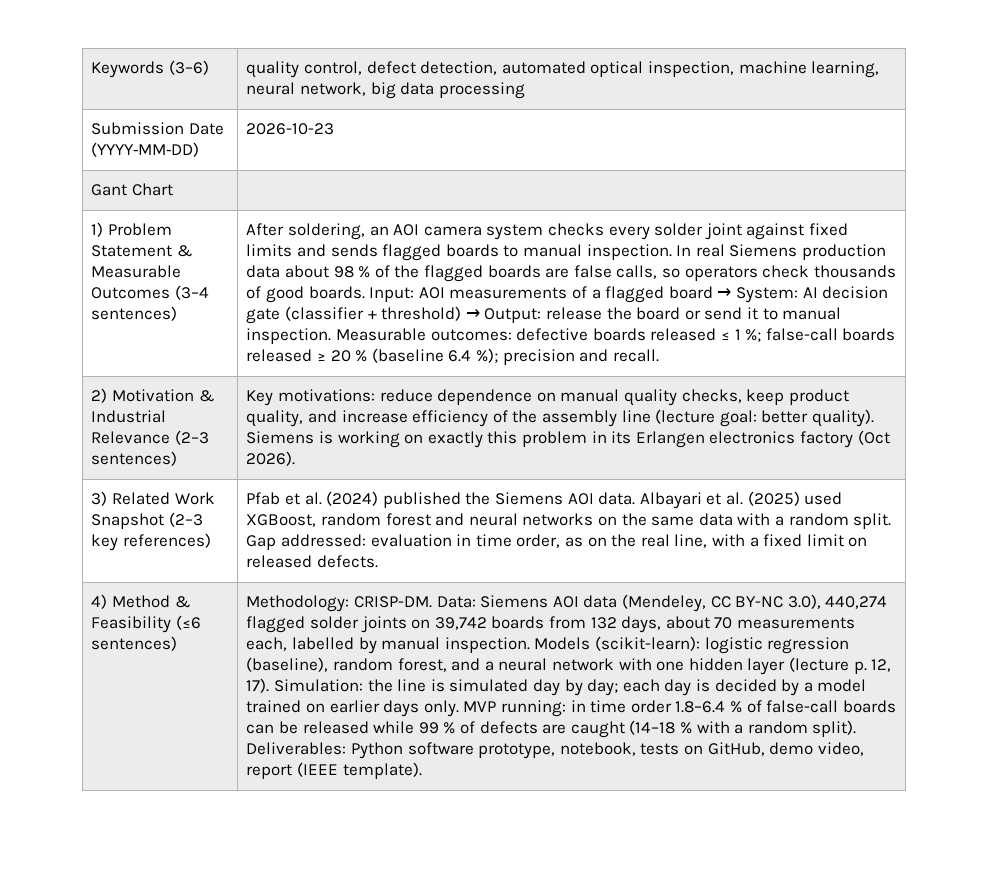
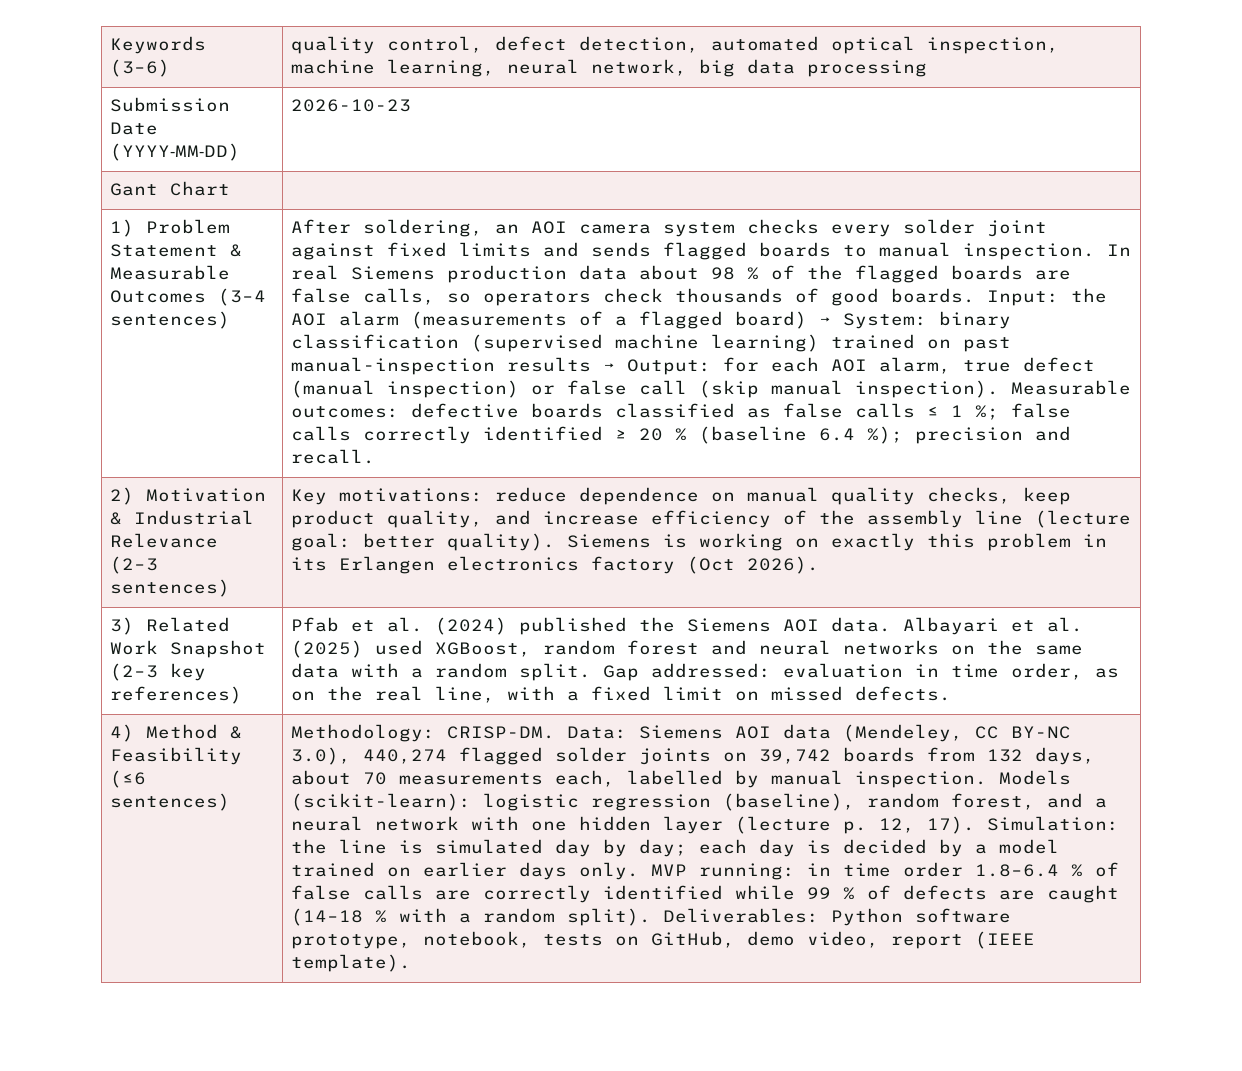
- Input: AOI measurements of a flagged board → System: AI decision gate (classifier + threshold) → Output: release the board or send it to manual inspection. Measurable outcomes: defective boards released ≤ 1 %; false-call boards released ≥ 20 % (baseline 6.4 %); precision and recall.
+ Input: the AOI alarm (measurements of a flagged board) → System: binary classification (supervised machine learning) trained on past manual-inspection results → Output: for each AOI alarm, true defect (manual inspection) or false call (skip manual inspection). Measurable outcomes: defective boards classified as false calls ≤ 1 %; false calls correctly identified ≥ 20 % (baseline 6.4 %); precision and recall.
- Gap addressed: evaluation in time order, as on the real line, with a fixed limit on released defects.
+ Gap addressed: evaluation in time order, as on the real line, with a fixed limit on missed defects.
- MVP running: in time order 1.8–6.4 % of false-call boards can be released while 99 % of defects are caught (14–18 % with a random split).
+ MVP running: in time order 1.8–6.4 % of false calls are correctly identified while 99 % of defects are caught (14–18 % with a random split).

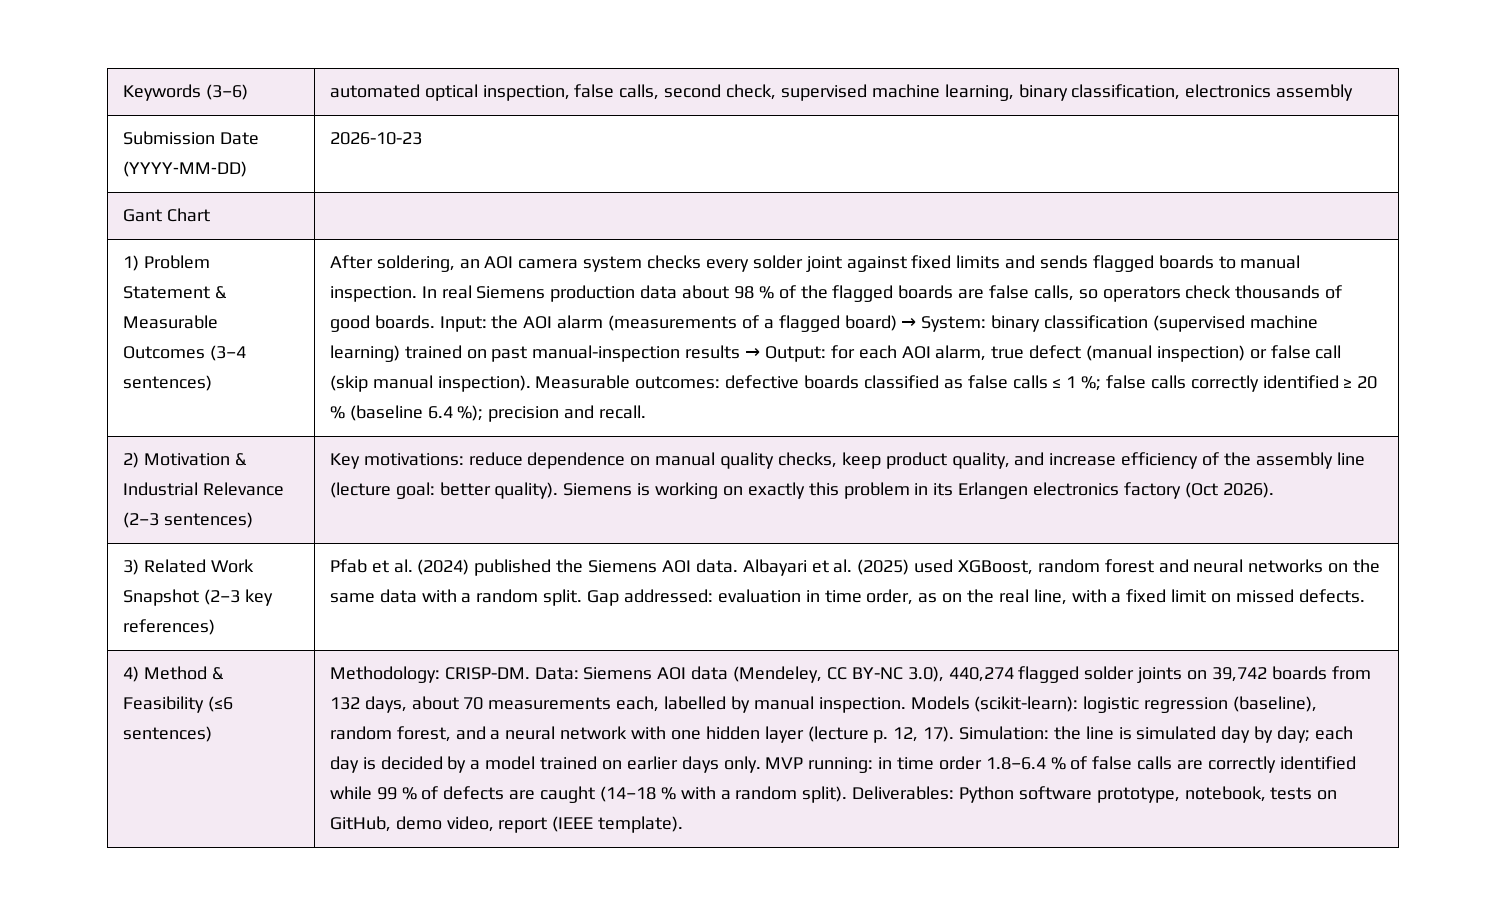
- Keywords (3–6) | quality control, defect detection, automated optical inspection, machine learning, neural network, big data processing
+ Keywords (3–6) | automated optical inspection, false calls, second check, supervised machine learning, binary classification, electronics assembly

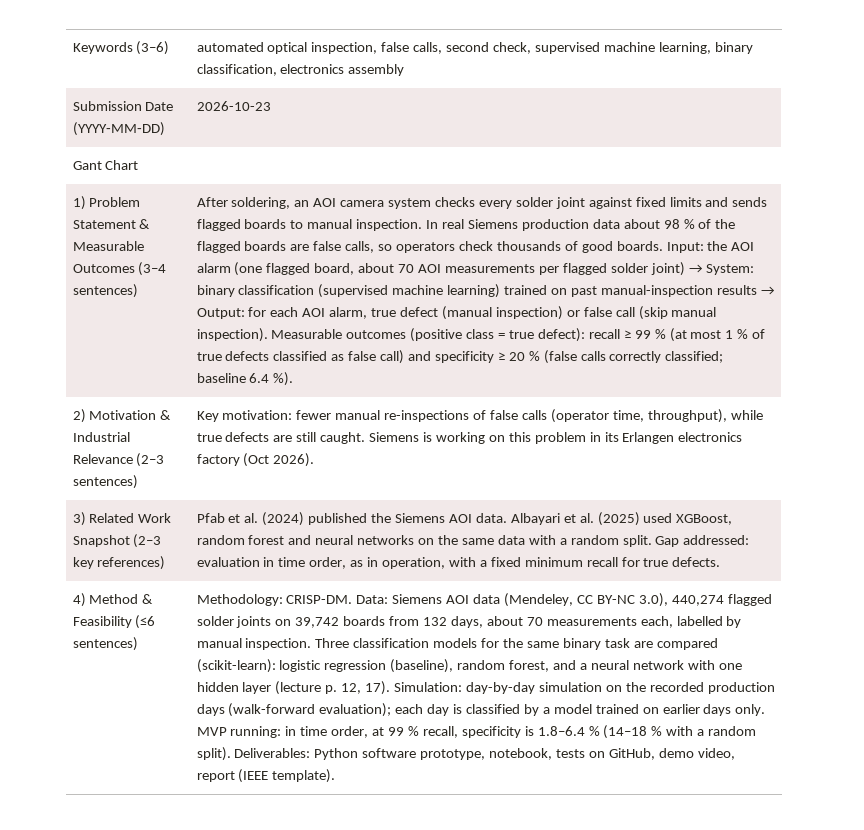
- Input: the AOI alarm (measurements of a flagged board) → System: binary classification (supervised machine learning) trained on past manual-inspection results → Output: for each AOI alarm, true defect (manual inspection) or false call (skip manual inspection).
+ Input: the AOI alarm (one flagged board, about 70 AOI measurements per flagged solder joint) → System: binary classification (supervised machine learning) trained on past manual-inspection results → Output: for each AOI alarm, true defect (manual inspection) or false call (skip manual inspection).
- Measurable outcomes: defective boards classified as false calls ≤ 1 %; false calls correctly identified ≥ 20 % (baseline 6.4 %); precision and recall.
+ Measurable outcomes (positive class = true defect): recall ≥ 99 % (at most 1 % of true defects classified as false call) and specificity ≥ 20 % (false calls correctly classified; baseline 6.4 %).
- Key motivations: reduce dependence on manual quality checks, keep product quality, and increase efficiency of the assembly line (lecture goal: better quality).
+ Key motivation: fewer manual re-inspections of false calls (operator time, throughput), while true defects are still caught.
- Siemens is working on exactly this problem in its Erlangen electronics factory (Oct 2026).
+ Siemens is working on this problem in its Erlangen electronics factory (Oct 2026).
- Gap addressed: evaluation in time order, as on the real line, with a fixed limit on missed defects.
+ Gap addressed: evaluation in time order, as in operation, with a fixed minimum recall for true defects.
- Models (scikit-learn): logistic regression (baseline), random forest, and a neural network with one hidden layer (lecture p. 12, 17).
+ Three classification models for the same binary task are compared (scikit-learn): logistic regression (baseline), random forest, and a neural network with one hidden layer (lecture p. 12, 17).
- Simulation: the line is simulated day by day; each day is decided by a model trained on earlier days only.
+ Simulation: day-by-day simulation on the recorded production days (walk-forward evaluation); each day is classified by a model trained on earlier days only.
- MVP running: in time order 1.8–6.4 % of false calls are correctly identified while 99 % of defects are caught (14–18 % with a random split).
+ MVP running: in time order, at 99 % recall, specificity is 1.8–6.4 % (14–18 % with a random split).

